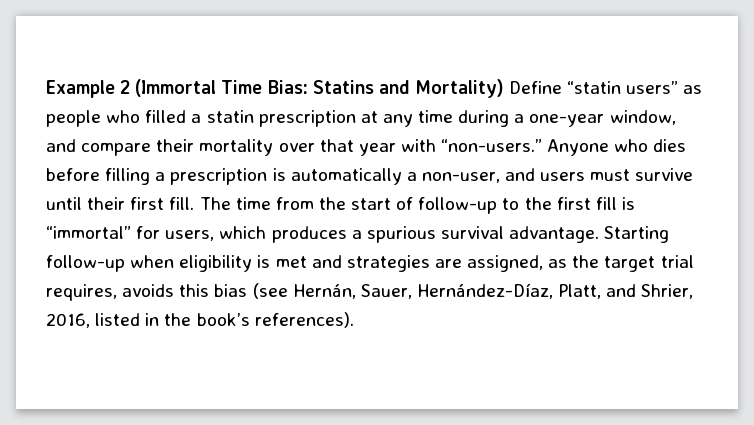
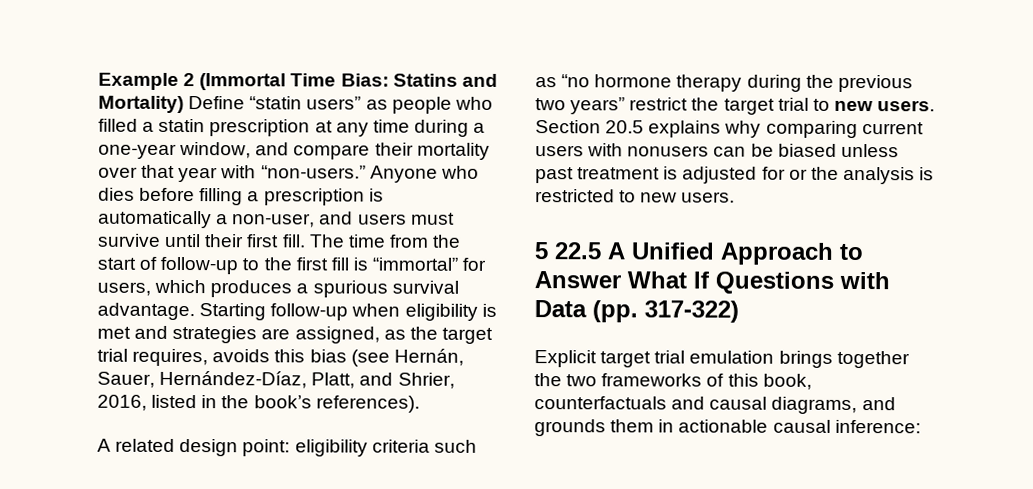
+ A related design point: eligibility criteria such as “no hormone therapy during the previous two years” restrict the target trial to new users. Section 20.5 explains why comparing current users with nonusers can be biased unless past treatment is adjusted for or the analysis is restricted to new users.
+ 5 22.5 A Unified Approach to Answer What If Questions with Data (pp. 317-322)
+ Explicit target trial emulation brings together the two frameworks of this book, counterfactuals and causal diagrams, and grounds them in actionable causal inference:

